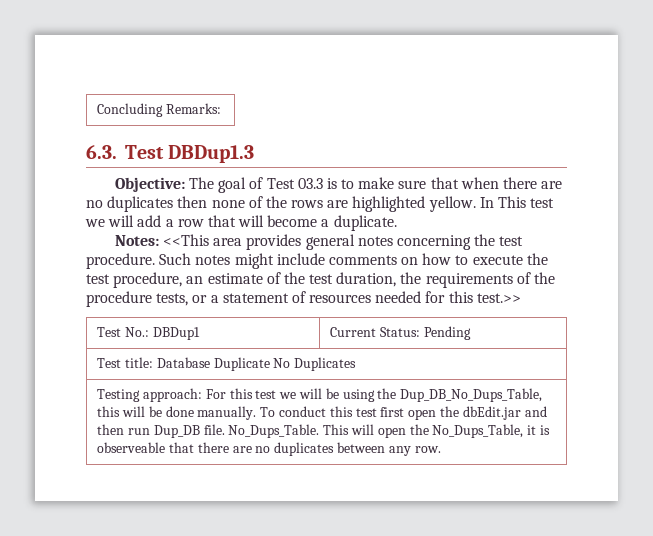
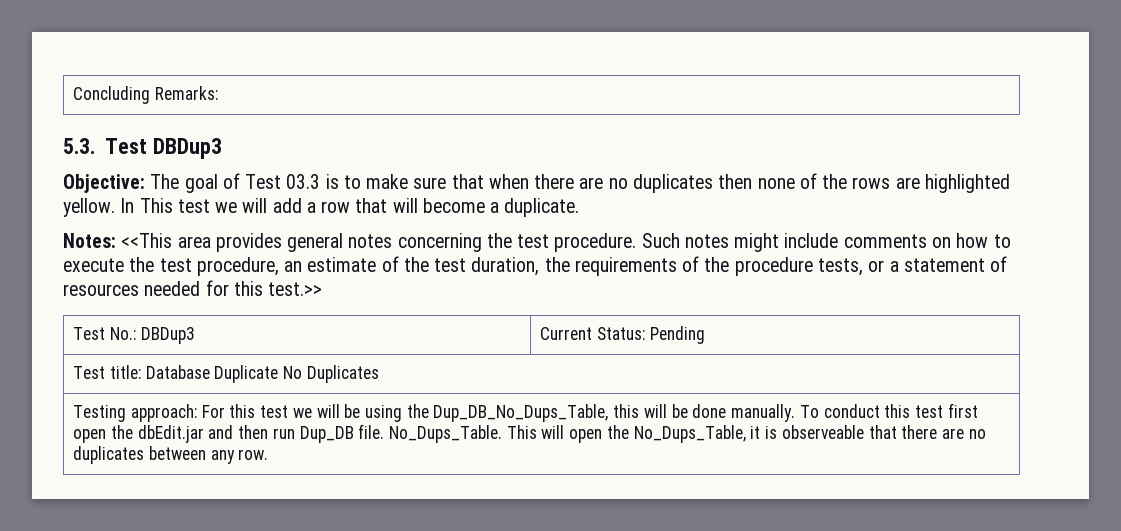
- 6.3. Test DBDup1.3
+ 5.3. Test DBDup3
- Test No.: DBDup1 | Current Status: Pending
+ Test No.: DBDup3 | Current Status: Pending

